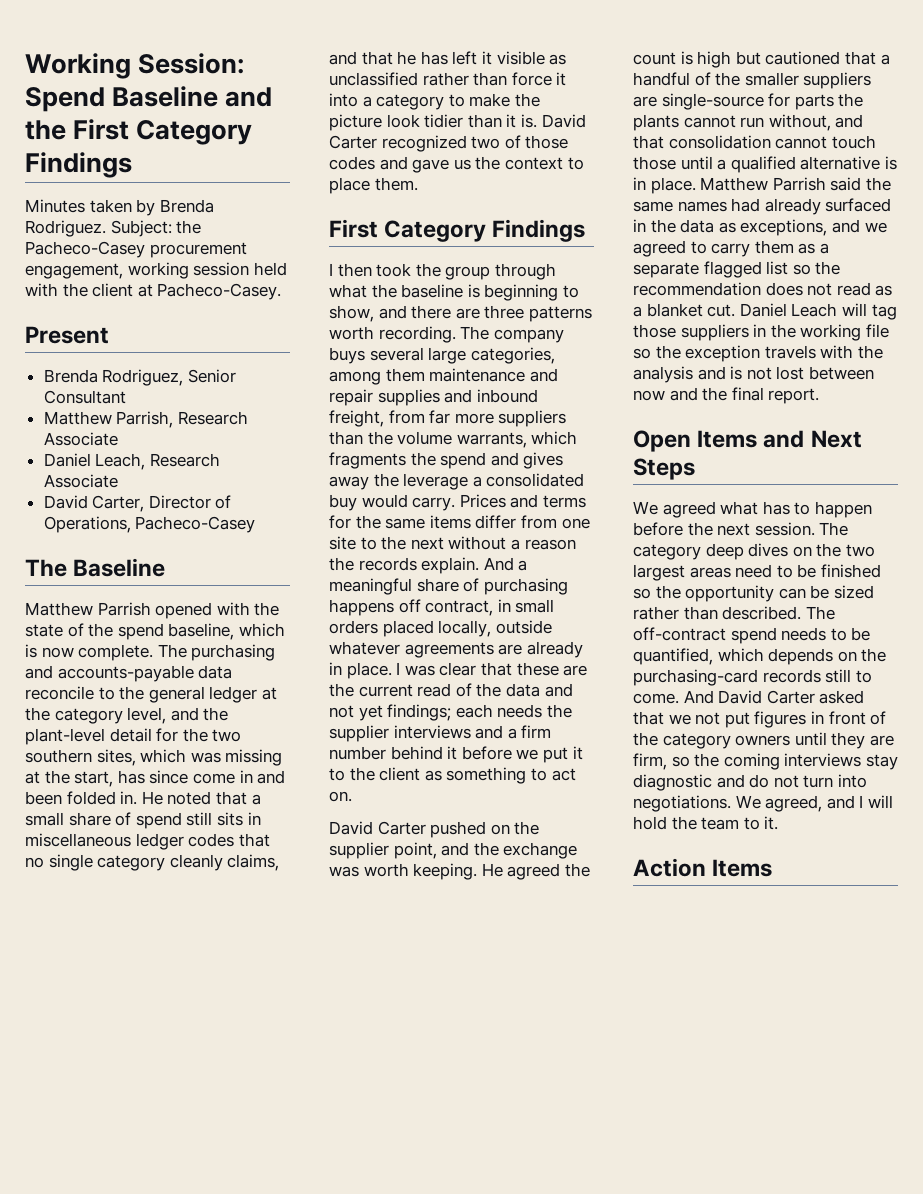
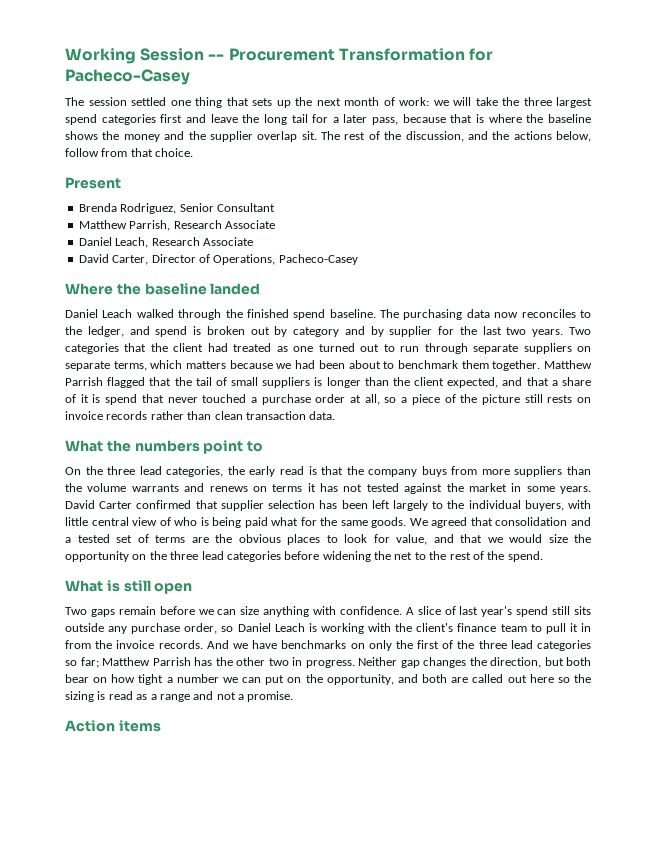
- Working Session: Spend Baseline and the First Category Findings
- Minutes taken by Brenda Rodriguez. Subject: the Pacheco-Casey procurement engagement, working session held with the client at Pacheco-Casey.
+ Working Session -- Procurement Transformation for Pacheco-Casey
+ The session settled one thing that sets up the next month of work: we will take the three largest spend categories first and leave the long tail for a later pass, because that is where the baseline shows the money and the supplier overlap sit. The rest of the discussion, and the actions below, follow from that choice.
- The Baseline
- Matthew Parrish opened with the state of the spend baseline, which is now complete. The purchasing and accounts-payable data reconcile to the general ledger at the category level, and the plant-level detail for the two southern sites, which was missing at the start, has since come in and been folded in. He noted that a small share of spend still sits in miscellaneous ledger codes that no single category cleanly claims, and that he has left it visible as unclassified rather than force it into a category to make the picture look tidier than it is. David Carter recognized two of those codes and gave us the context to place them.
- First Category Findings
- I then took the group through what the baseline is beginning to show, and there are three patterns worth recording. The company buys several large categories, among them maintenance and repair supplies and inbound freight, from far more suppliers than the volume warrants, which fragments the spend and gives away the leverage a consolidated buy would carry. Prices and terms for the same items differ from one site to the next without a reason the records explain. And a meaningful share of purchasing happens off contract, in small orders placed locally, outside whatever agreements are already in place. I was clear that these are the current read of the data and not yet findings; each needs the supplier interviews and a firm number behind it before we put it to the client as something to act on.
- David Carter pushed on the supplier point, and the exchange was worth keeping. He agreed the count is high but cautioned that a handful of the smaller suppliers are single-source for parts the plants cannot run without, and that consolidation cannot touch those until a qualified alternative is in place. Matthew Parrish said the same names had already surfaced in the data as exceptions, and we agreed to carry them as a separate flagged list so the recommendation does not read as a blanket cut. Daniel Leach will tag those suppliers in the working file so the exception travels with the analysis and is not lost between now and the final report.
- Open Items and Next Steps
- We agreed what has to happen before the next session. The category deep dives on the two largest areas need to be finished so the opportunity can be sized rather than described. The off-contract spend needs to be quantified, which depends on the purchasing-card records still to come. And David Carter asked that we not put figures in front of the category owners until they are firm, so the coming interviews stay diagnostic and do not turn into negotiations. We agreed, and I will hold the team to it.
+ Where the baseline landed
+ Daniel Leach walked through the finished spend baseline. The purchasing data now reconciles to the ledger, and spend is broken out by category and by supplier for the last two years. Two categories that the client had treated as one turned out to run through separate suppliers on separate terms, which matters because we had been about to benchmark them together. Matthew Parrish flagged that the tail of small suppliers is longer than the client expected, and that a share of it is spend that never touched a purchase order at all, so a piece of the picture still rests on invoice records rather than clean transaction data.
+ What the numbers point to
+ On the three lead categories, the early read is that the company buys from more suppliers than the volume warrants and renews on terms it has not tested against the market in some years. David Carter confirmed that supplier selection has been left largely to the individual buyers, with little central view of who is being paid what for the same goods. We agreed that consolidation and a tested set of terms are the obvious places to look for value, and that we would size the opportunity on the three lead categories before widening the net to the rest of the spend.
+ What is still open
+ Two gaps remain before we can size anything with confidence. A slice of last year's spend still sits outside any purchase order, so Daniel Leach is working with the client's finance team to pull it in from the invoice records. And we have benchmarks on only the first of the three lead categories so far; Matthew Parrish has the other two in progress. Neither gap changes the direction, but both bear on how tight a number we can put on the opportunity, and both are called out here so the sizing is read as a range and not a promise.
- Action Items
+ Action items

